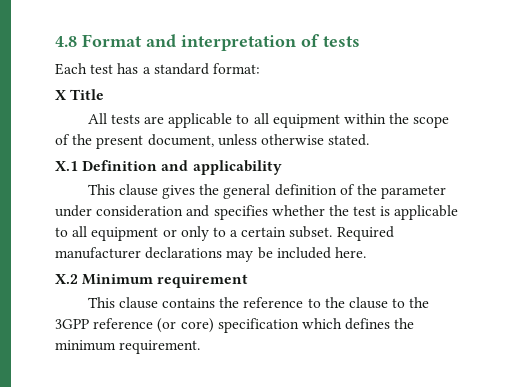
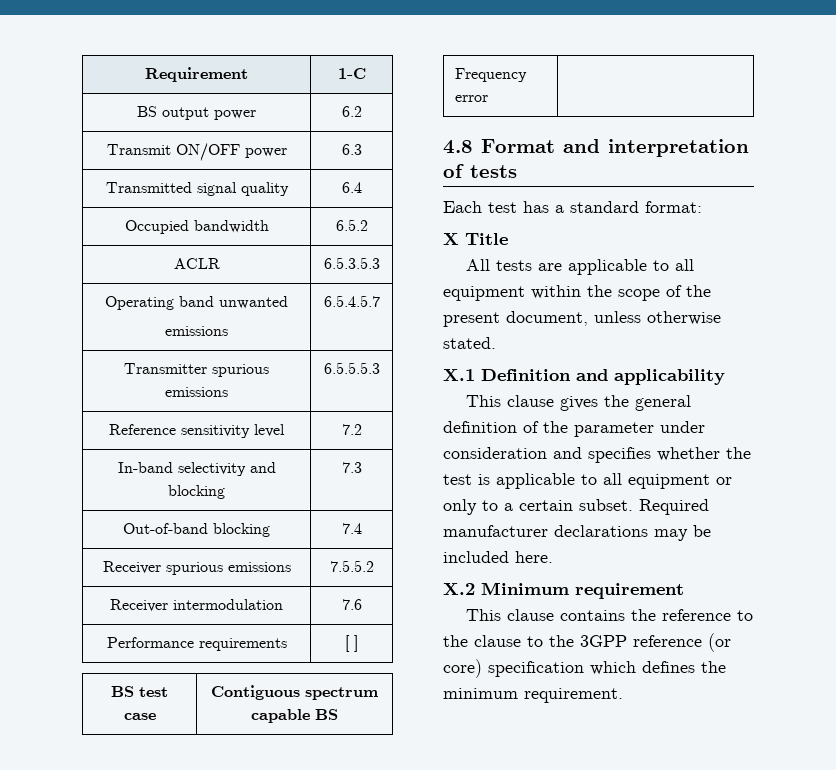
+ Requirement | 1-C
+ BS output power | 6.2
+ Transmit ON/OFF power | 6.3
+ Transmitted signal quality | 6.4
+ Occupied bandwidth | 6.5.2
+ ACLR | 6.5.3.5.3
+ Operating band unwanted
+ emissions | 6.5.4.5.7
+ Transmitter spurious emissions | 6.5.5.5.3
+ Reference sensitivity level | 7.2
+ In-band selectivity and blocking | 7.3
+ Out-of-band blocking | 7.4
+ Receiver spurious emissions | 7.5.5.2
+ Receiver intermodulation | 7.6
+ Performance requirements | [ ]
+ BS test case | Contiguous spectrum capable BS
+ Frequency error |

